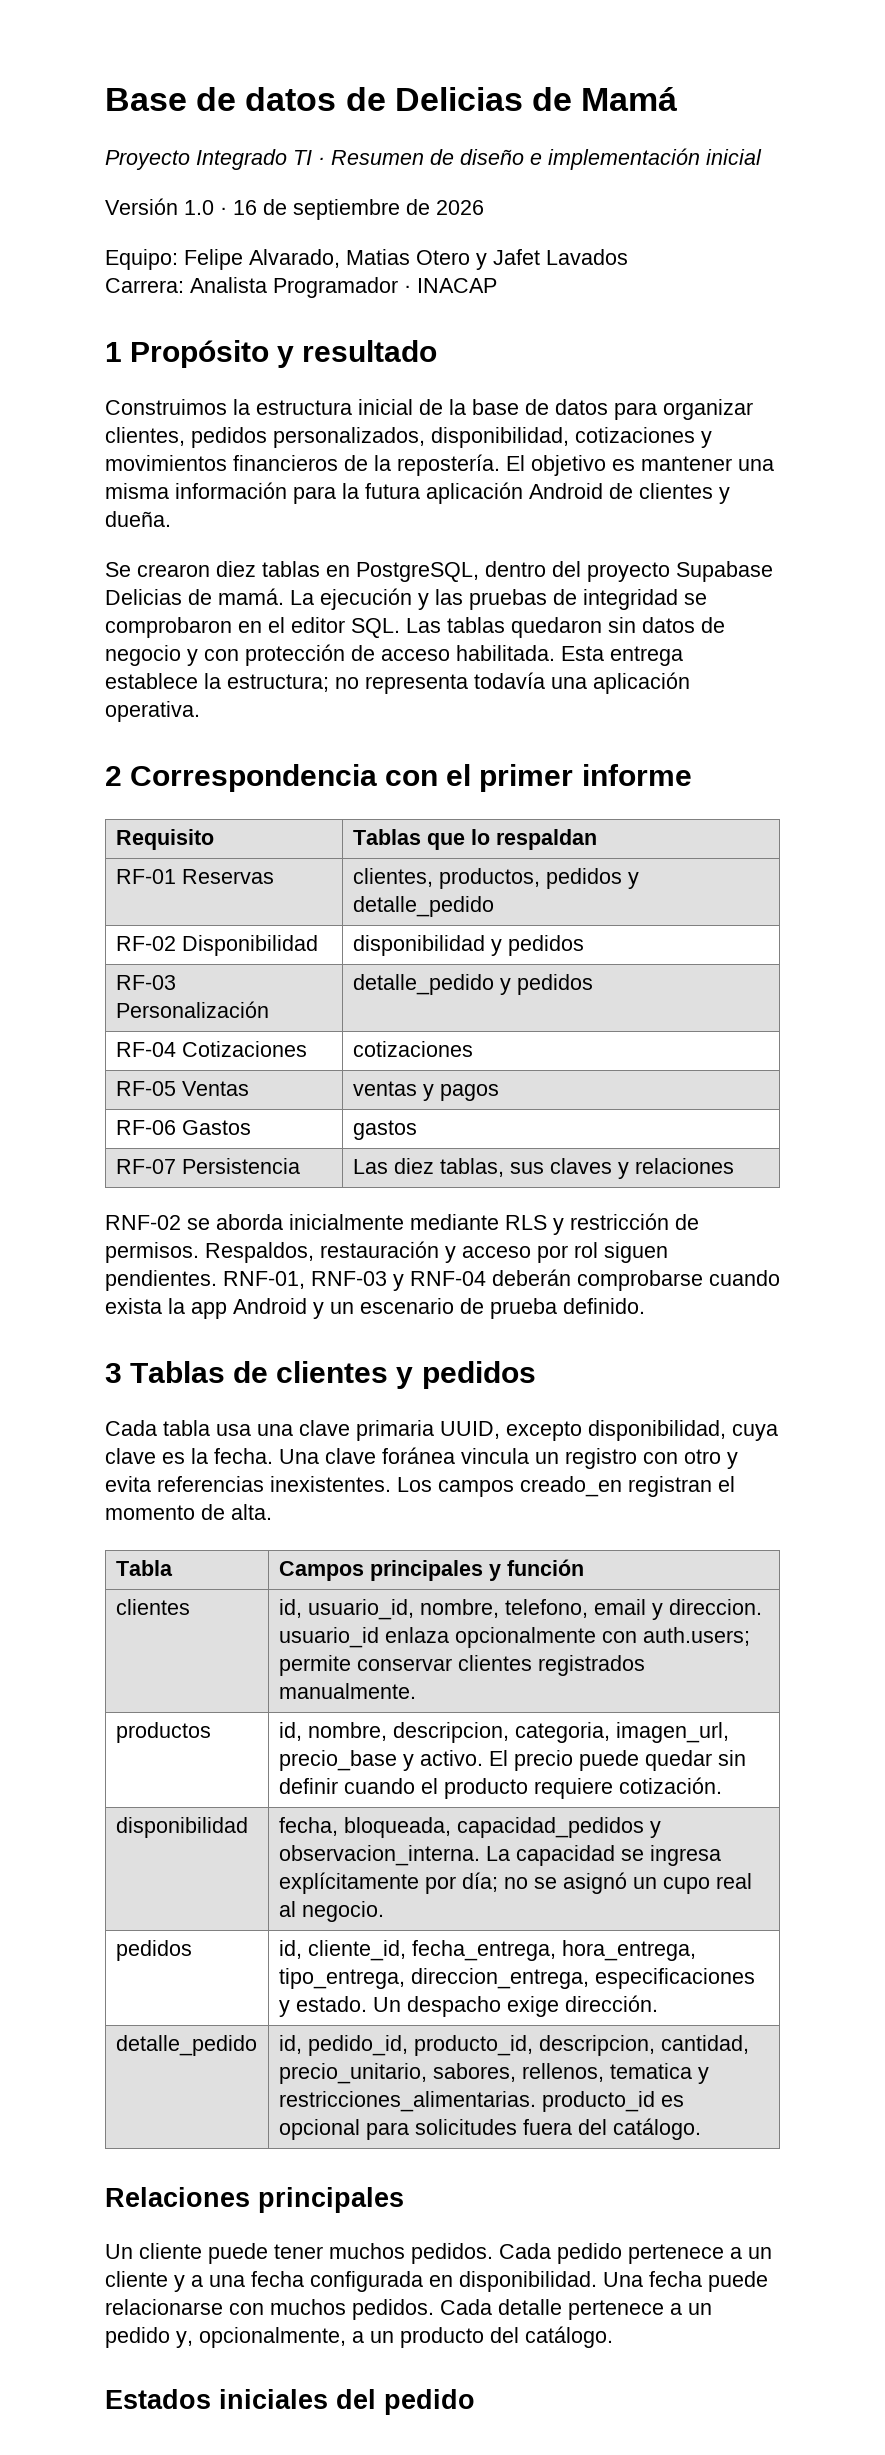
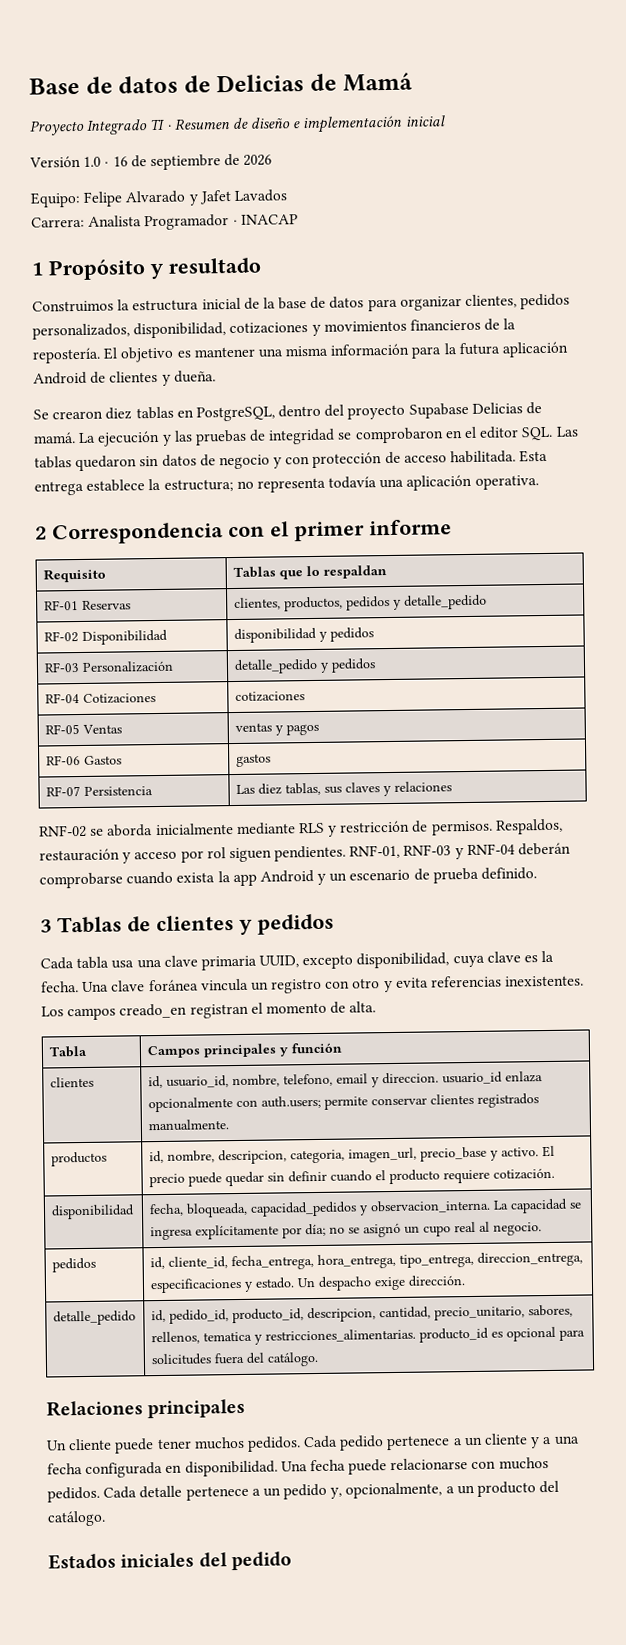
- Equipo: Felipe Alvarado, Matias Otero y Jafet Lavados
+ Equipo: Felipe Alvarado y Jafet Lavados

